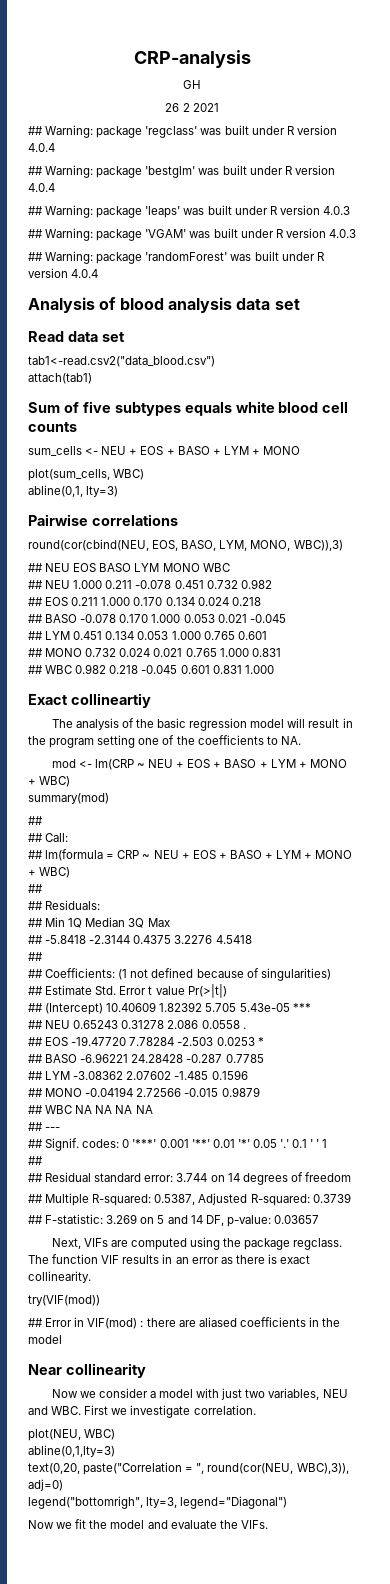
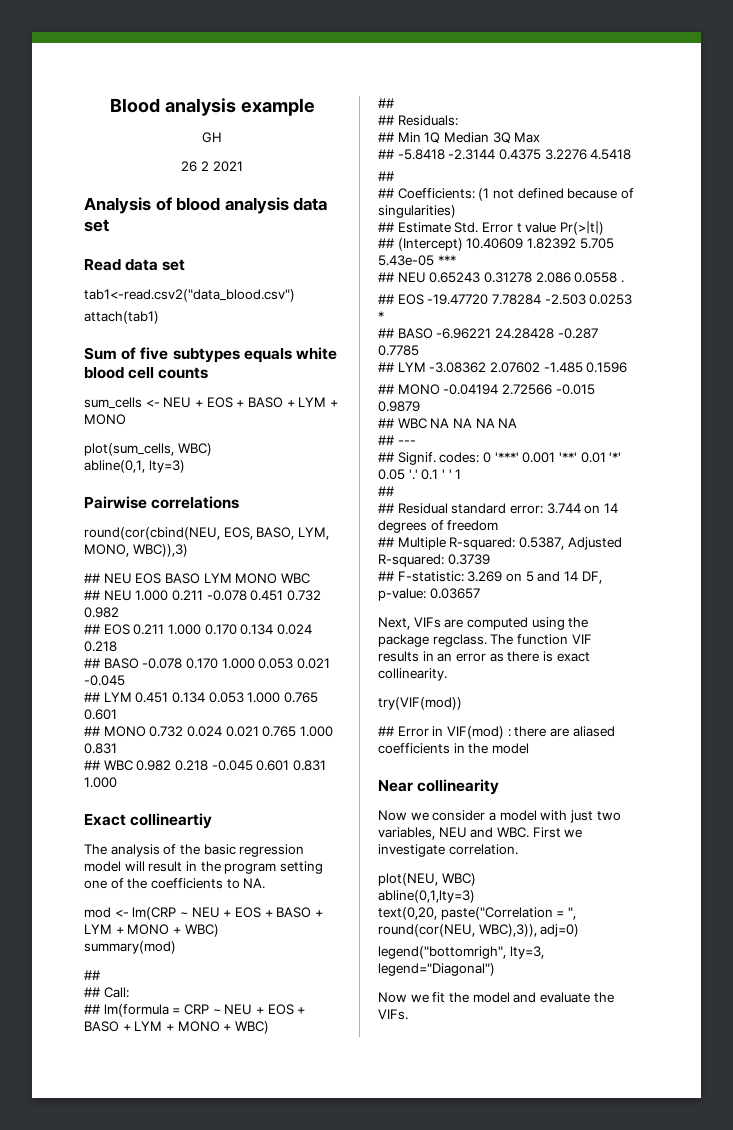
- CRP-analysis
+ Blood analysis example
- ## Warning: package 'regclass' was built under R version 4.0.4
- ## Warning: package 'bestglm' was built under R version 4.0.4
- ## Warning: package 'leaps' was built under R version 4.0.3
- ## Warning: package 'VGAM' was built under R version 4.0.3
- ## Warning: package 'randomForest' was built under R version 4.0.4

